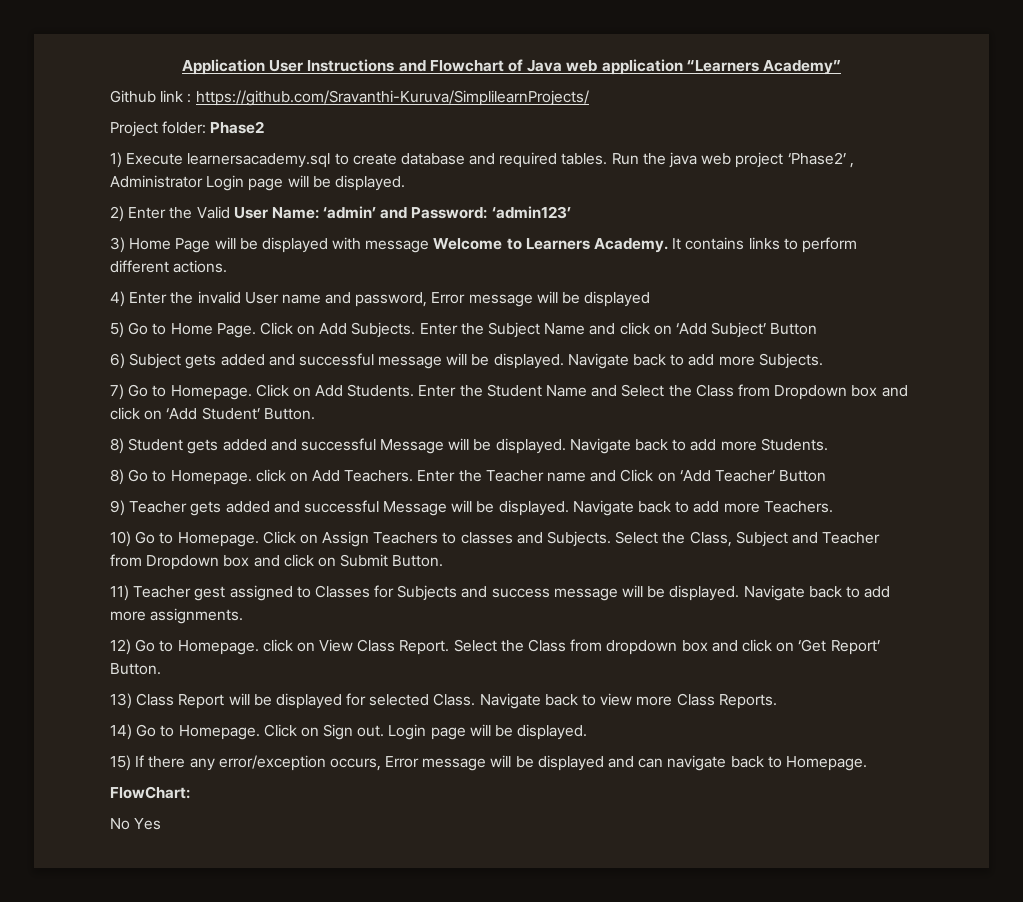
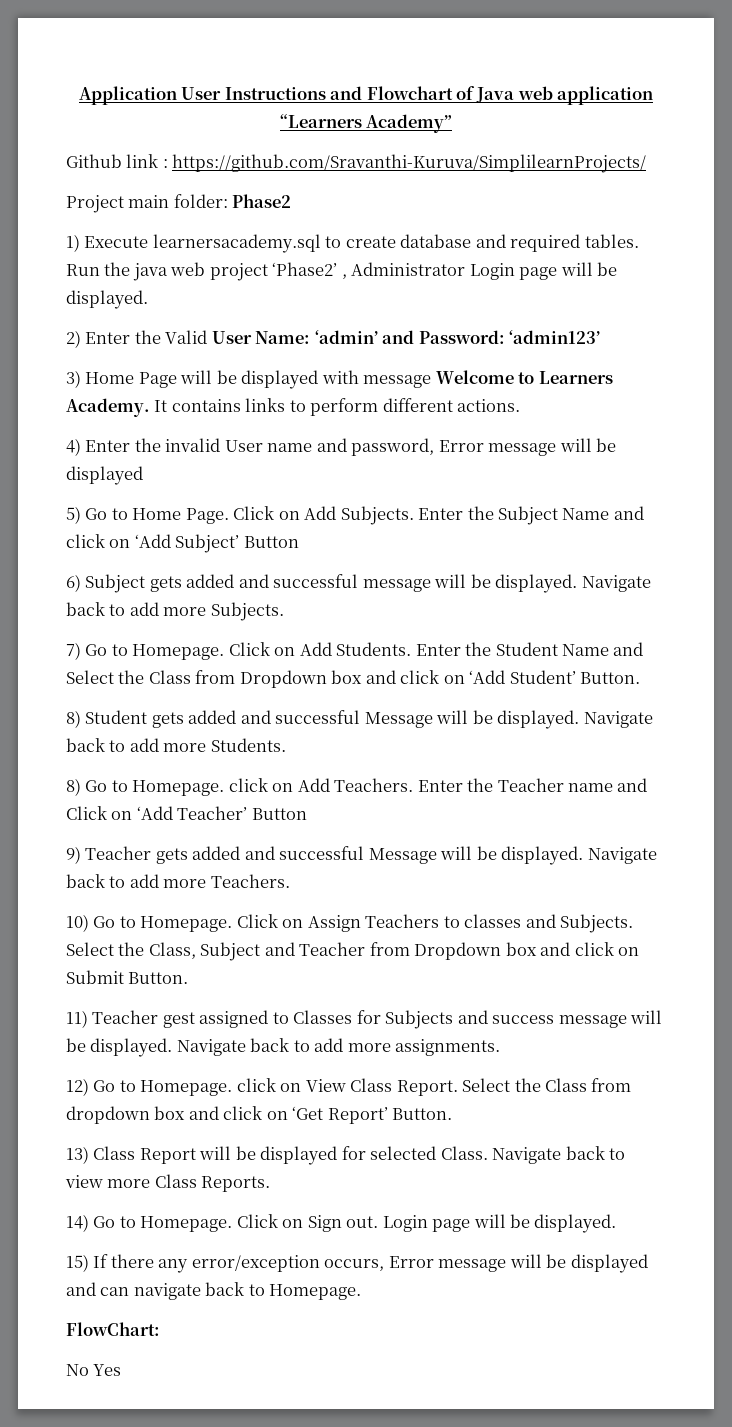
- Project folder: Phase2
+ Project main folder: Phase2

